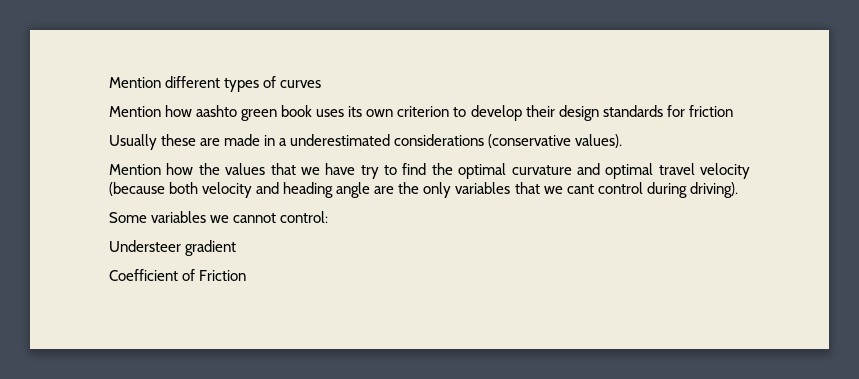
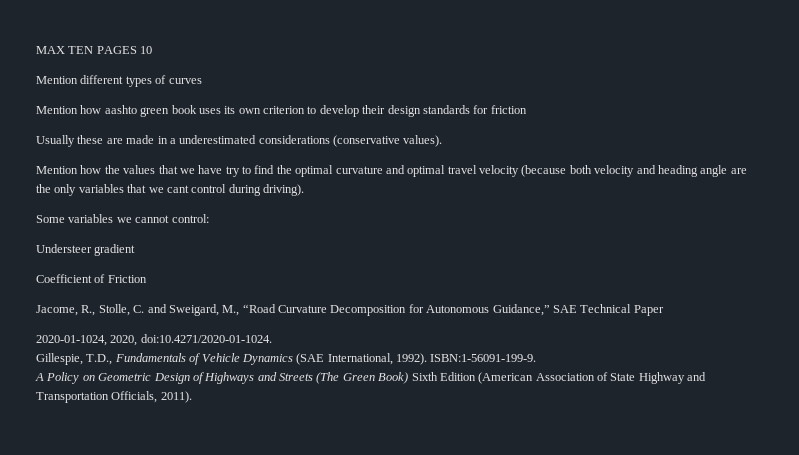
+ MAX TEN PAGES 10
+ Jacome, R., Stolle, C. and Sweigard, M., “Road Curvature Decomposition for Autonomous Guidance,” SAE Technical Paper
+ 2020-01-1024, 2020, doi:10.4271/2020-01-1024.
+ Gillespie, T.D., Fundamentals of Vehicle Dynamics (SAE International, 1992). ISBN:1-56091-199-9.
+ A Policy on Geometric Design of Highways and Streets (The Green Book) Sixth Edition (American Association of State Highway and Transportation Officials, 2011).

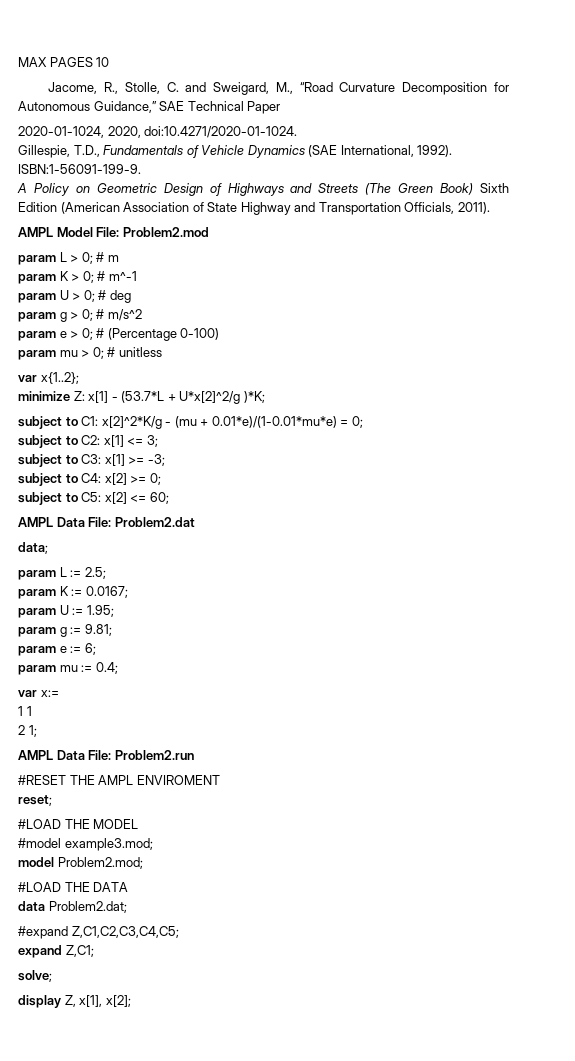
- MAX TEN PAGES 10
+ MAX PAGES 10
- Mention different types of curves
- Mention how aashto green book uses its own criterion to develop their design standards for friction
- Usually these are made in a underestimated considerations (conservative values).
- Mention how the values that we have try to find the optimal curvature and optimal travel velocity (because both velocity and heading angle are the only variables that we cant control during driving).
- Some variables we cannot control:
- Understeer gradient
- Coefficient of Friction
+ AMPL Model File: Problem2.mod
+ param L > 0; # m
+ param K > 0; # m^-1
+ param U > 0; # deg
+ param g > 0; # m/s^2
+ param e > 0; # (Percentage 0-100)
+ param mu > 0; # unitless
+ var x{1..2};
+ minimize Z: x[1] - (53.7*L + U*x[2]^2/g )*K;
+ subject to C1: x[2]^2*K/g - (mu + 0.01*e)/(1-0.01*mu*e) = 0;
+ subject to C2: x[1] <= 3;
+ subject to C3: x[1] >= -3;
+ subject to C4: x[2] >= 0;
+ subject to C5: x[2] <= 60;
+ AMPL Data File: Problem2.dat
+ data;
+ param L := 2.5;
+ param K := 0.0167;
+ param U := 1.95;
+ param g := 9.81;
+ param e := 6;
+ param mu := 0.4;
+ var x:=
+ 1 1
+ 2 1;
+ AMPL Data File: Problem2.run
+ #RESET THE AMPL ENVIROMENT
+ reset;
+ #LOAD THE MODEL
+ #model example3.mod;
+ model Problem2.mod;
+ #LOAD THE DATA
+ data Problem2.dat;
+ #expand Z,C1,C2,C3,C4,C5;
+ expand Z,C1;
+ solve;
+ display Z, x[1], x[2];

